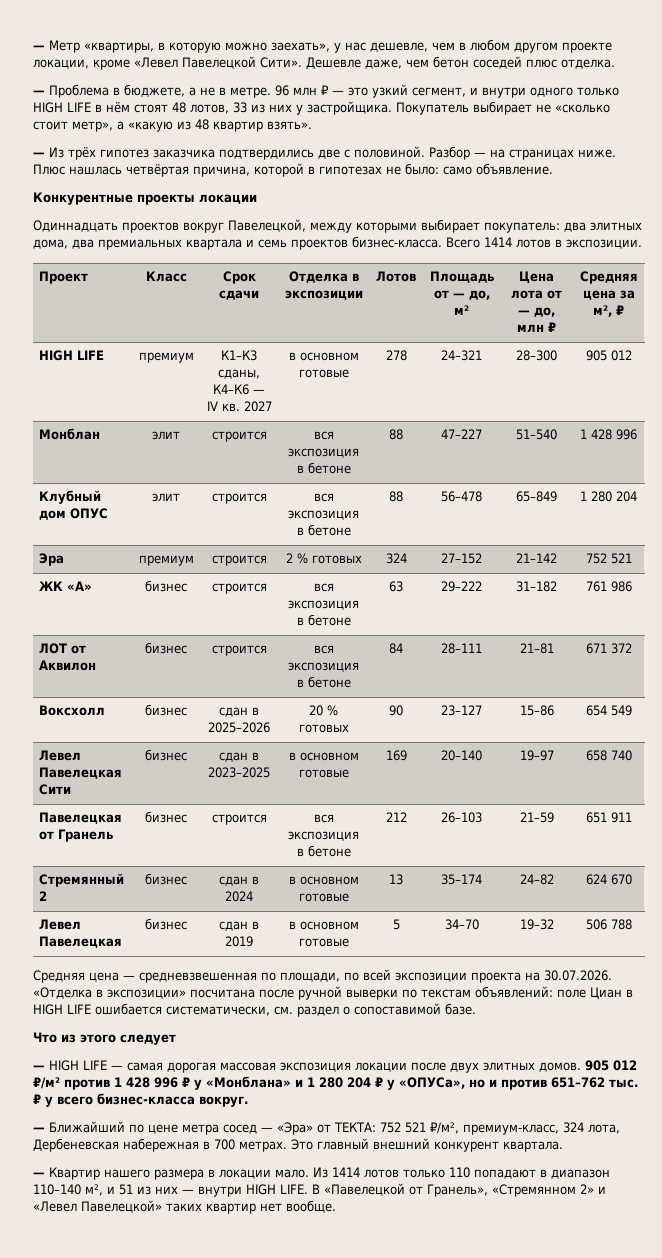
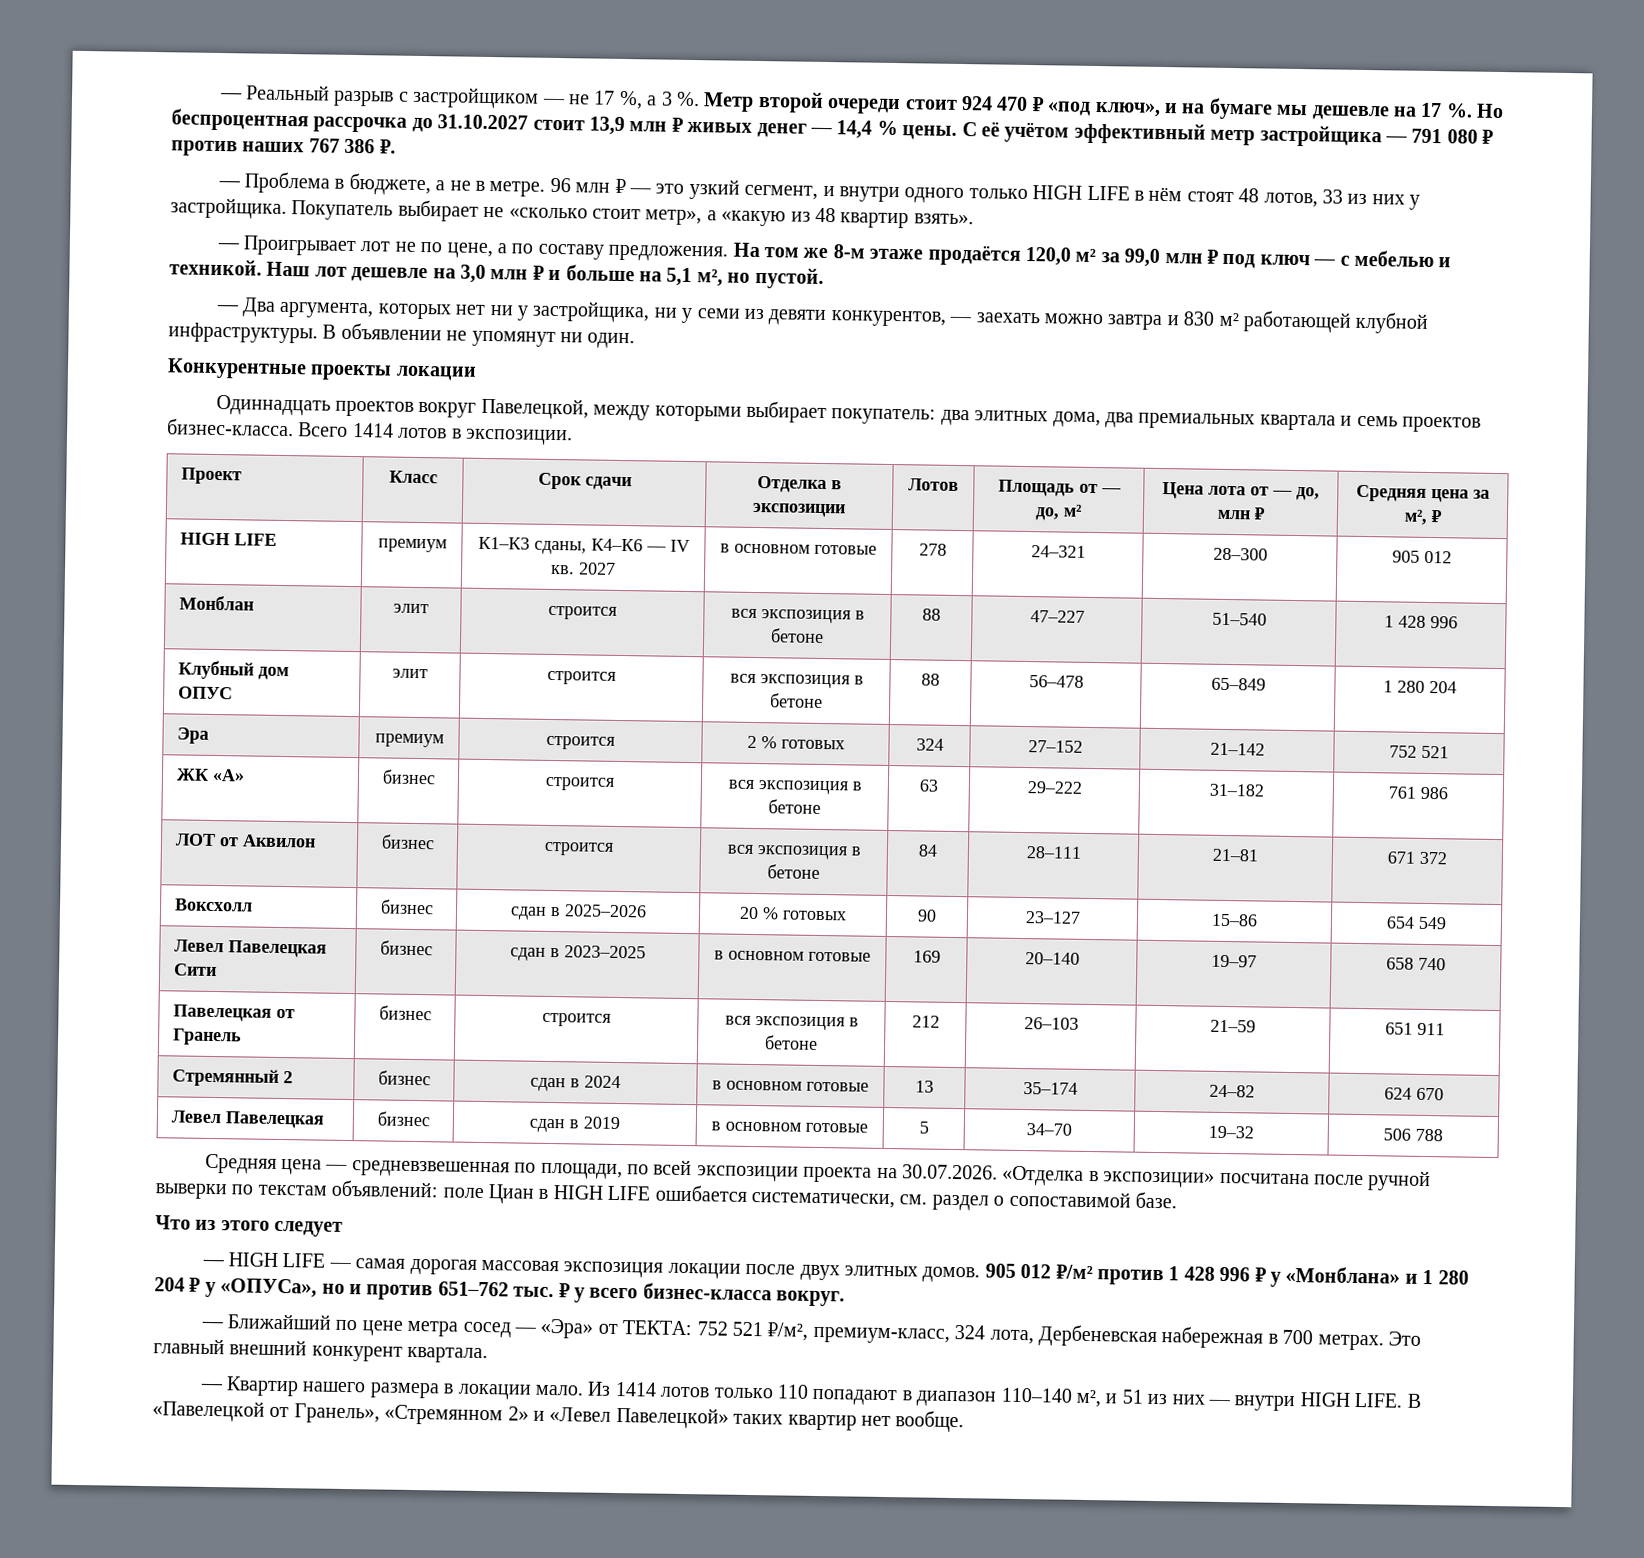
- — Метр «квартиры, в которую можно заехать», у нас дешевле, чем в любом другом проекте локации, кроме «Левел Павелецкой Сити». Дешевле даже, чем бетон соседей плюс отделка.
+ — Реальный разрыв с застройщиком — не 17 %, а 3 %. Метр второй очереди стоит 924 470 ₽ «под ключ», и на бумаге мы дешевле на 17 %. Но беспроцентная рассрочка до 31.10.2027 стоит 13,9 млн ₽ живых денег — 14,4 % цены. С её учётом эффективный метр застройщика — 791 080 ₽ против наших 767 386 ₽.
- — Из трёх гипотез заказчика подтвердились две с половиной. Разбор — на страницах ниже. Плюс нашлась четвёртая причина, которой в гипотезах не было: само объявление.
+ — Проигрывает лот не по цене, а по составу предложения. На том же 8-м этаже продаётся 120,0 м² за 99,0 млн ₽ под ключ — с мебелью и техникой. Наш лот дешевле на 3,0 млн ₽ и больше на 5,1 м², но пустой.
+ — Два аргумента, которых нет ни у застройщика, ни у семи из девяти конкурентов, — заехать можно завтра и 830 м² работающей клубной инфраструктуры. В объявлении не упомянут ни один.

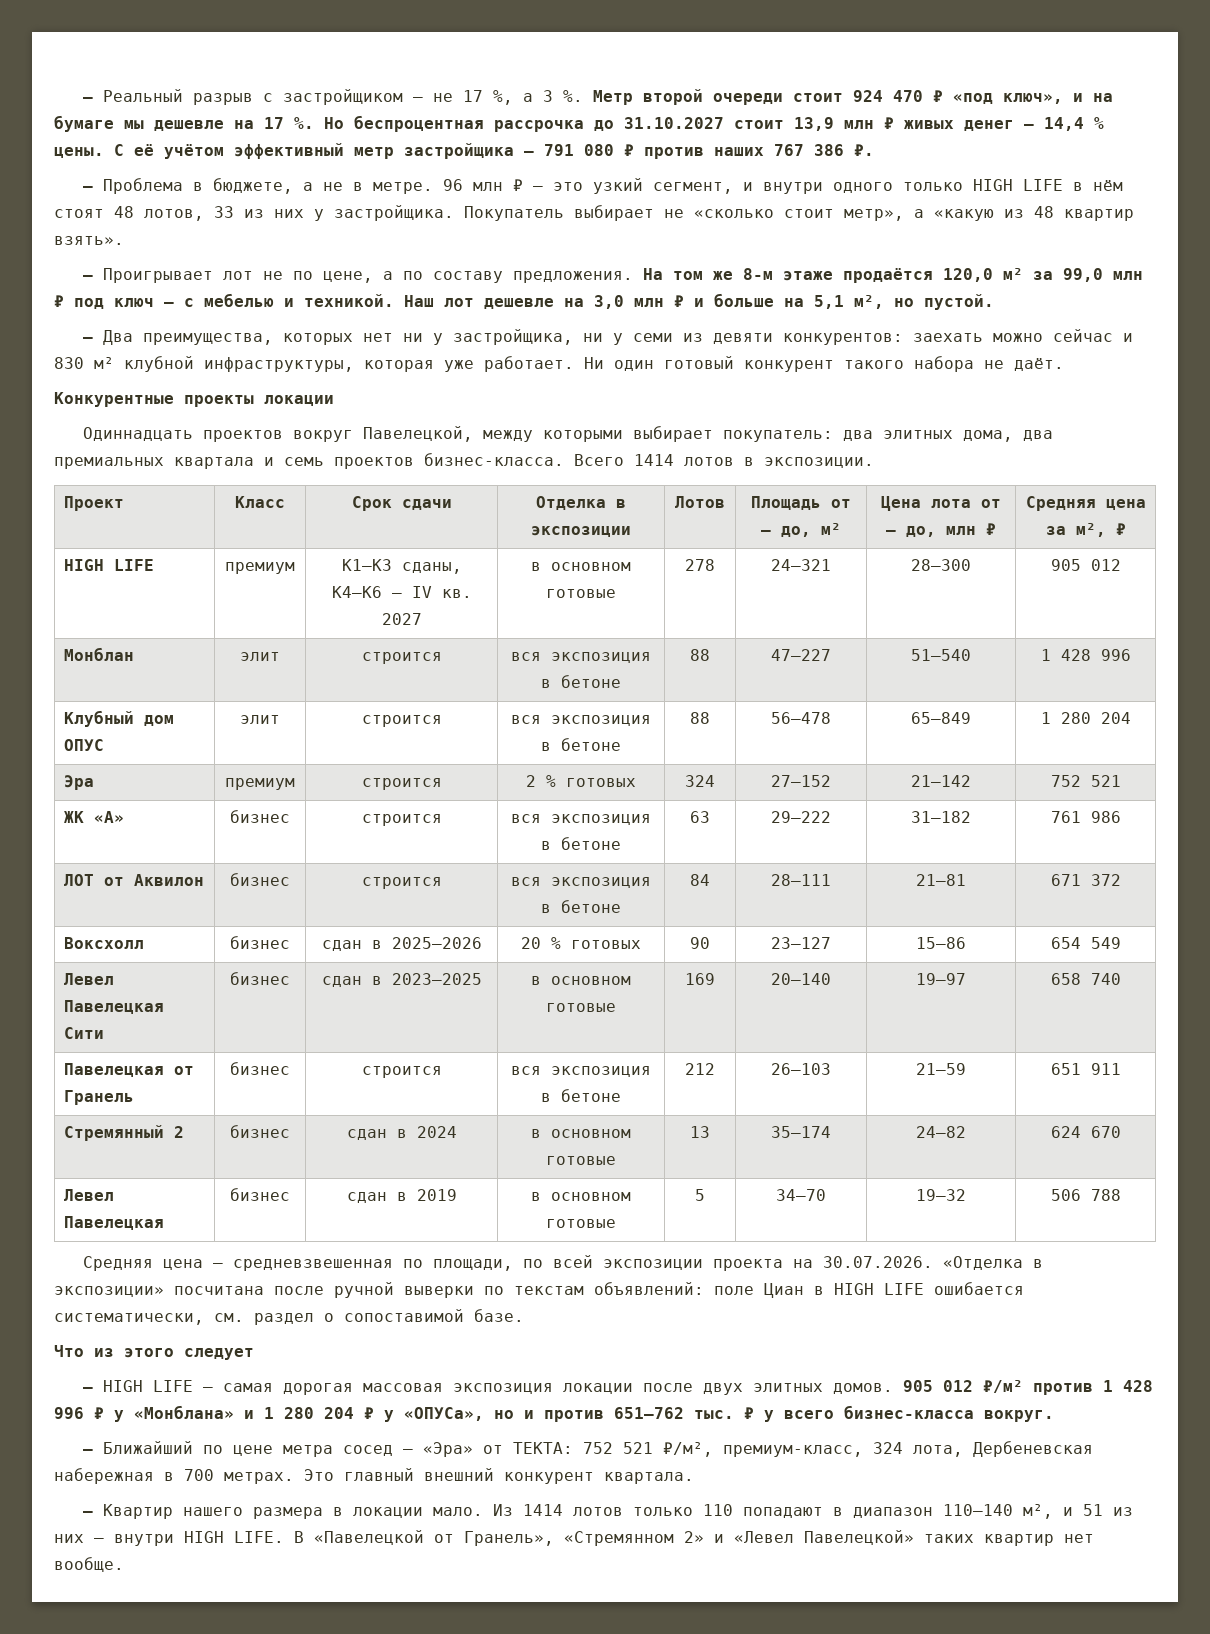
- — Два аргумента, которых нет ни у застройщика, ни у семи из девяти конкурентов, — заехать можно завтра и 830 м² работающей клубной инфраструктуры. В объявлении не упомянут ни один.
+ — Два преимущества, которых нет ни у застройщика, ни у семи из девяти конкурентов: заехать можно сейчас и 830 м² клубной инфраструктуры, которая уже работает. Ни один готовый конкурент такого набора не даёт.

